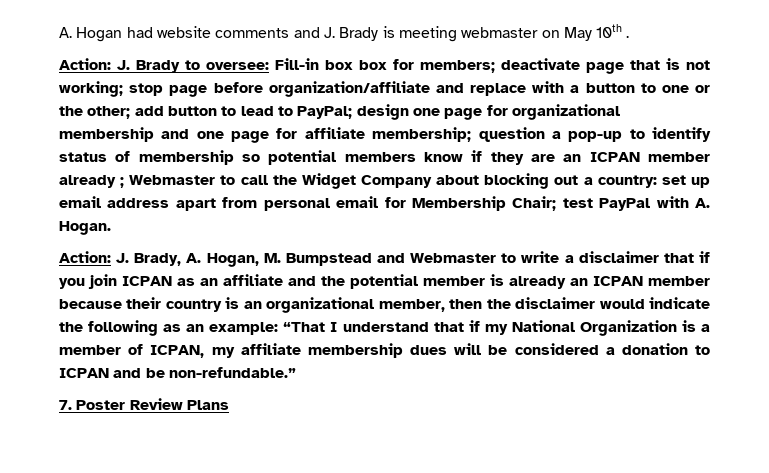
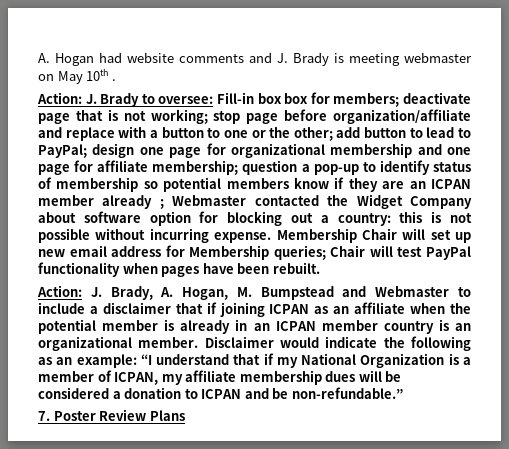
- Webmaster to call the Widget Company about blocking out a country:
+ Webmaster contacted the Widget Company about software option for blocking out a country:
- set up email address apart from personal email for Membership Chair; test PayPal with A. Hogan.
+ this is not possible without incurring expense. Membership Chair will set up new email address for Membership queries; Chair will test PayPal functionality when pages have been rebuilt.
- Action: J. Brady, A. Hogan, M. Bumpstead and Webmaster to write a disclaimer that if you join ICPAN as an affiliate and the potential member is already an ICPAN member because their country is an organizational member, then the disclaimer would indicate the following as an example: “That I understand that if my National Organization is a member of ICPAN, my affiliate membership dues will be considered a donation to ICPAN and be non-refundable.”
+ Action: J. Brady, A. Hogan, M. Bumpstead and Webmaster to include a disclaimer that if joining ICPAN as an affiliate when the potential member is already in an ICPAN member country is an organizational member. Disclaimer would indicate the following as an example: “I understand that if my National Organization is a member of ICPAN, my affiliate membership dues will be considered a donation to ICPAN and be non-refundable.”

